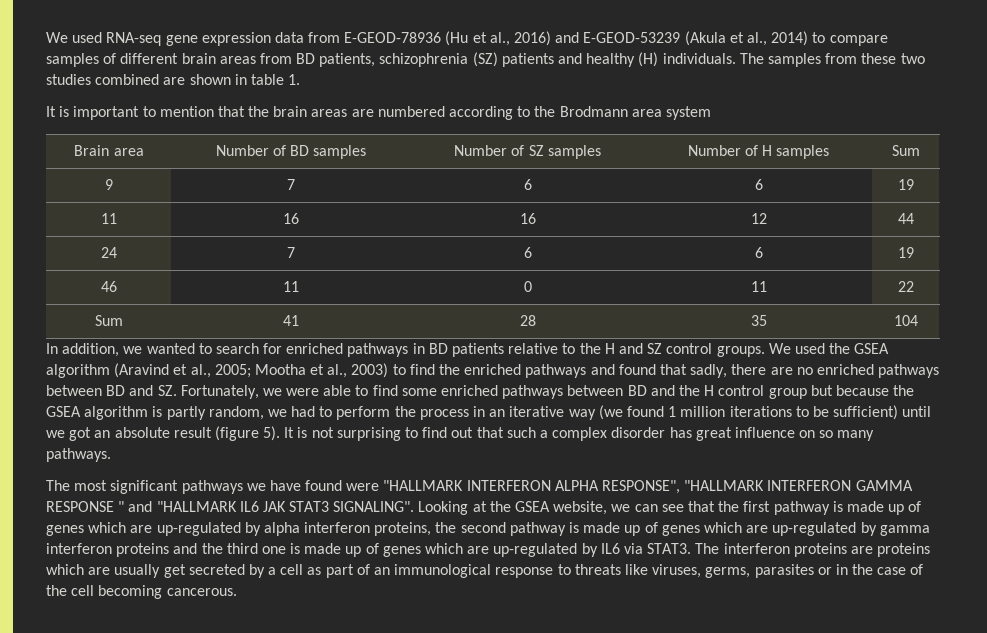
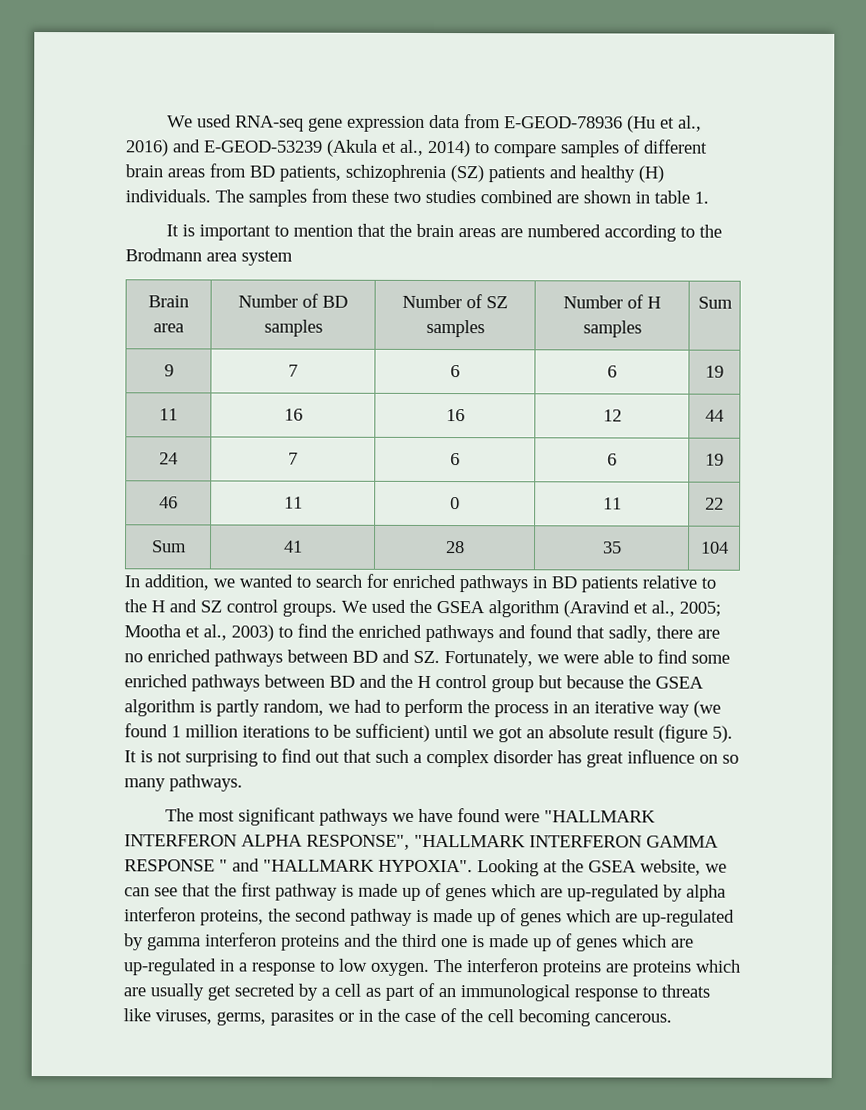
- The most significant pathways we have found were "HALLMARK INTERFERON ALPHA RESPONSE", "HALLMARK INTERFERON GAMMA RESPONSE " and "HALLMARK IL6 JAK STAT3 SIGNALING".
+ The most significant pathways we have found were "HALLMARK INTERFERON ALPHA RESPONSE", "HALLMARK INTERFERON GAMMA RESPONSE " and "HALLMARK HYPOXIA".
- Looking at the GSEA website, we can see that the first pathway is made up of genes which are up-regulated by alpha interferon proteins, the second pathway is made up of genes which are up-regulated by gamma interferon proteins and the third one is made up of genes which are up-regulated by IL6 via STAT3.
+ Looking at the GSEA website, we can see that the first pathway is made up of genes which are up-regulated by alpha interferon proteins, the second pathway is made up of genes which are up-regulated by gamma interferon proteins and the third one is made up of genes which are up-regulated in a response to low oxygen.

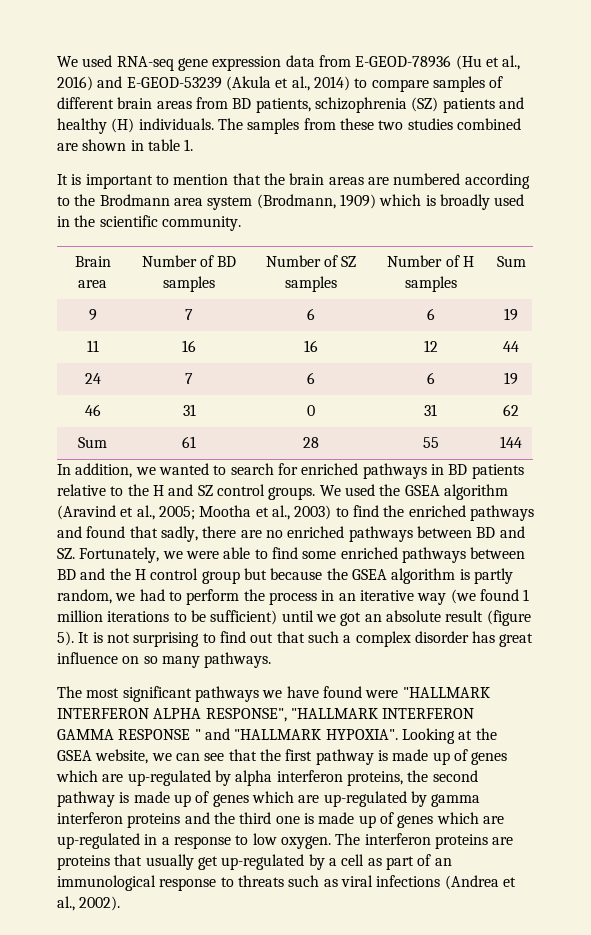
- It is important to mention that the brain areas are numbered according to the Brodmann area system
+ It is important to mention that the brain areas are numbered according to the Brodmann area system (Brodmann, 1909) which is broadly used in the scientific community.
- 46 | 11 | 0 | 11 | 22
+ 46 | 31 | 0 | 31 | 62
- Sum | 41 | 28 | 35 | 104
+ Sum | 61 | 28 | 55 | 144
- The interferon proteins are proteins which are usually get secreted by a cell as part of an immunological response to threats like viruses, germs, parasites or in the case of the cell becoming cancerous.
+ The interferon proteins are proteins that usually get up-regulated by a cell as part of an immunological response to threats such as viral infections (Andrea et al., 2002).

